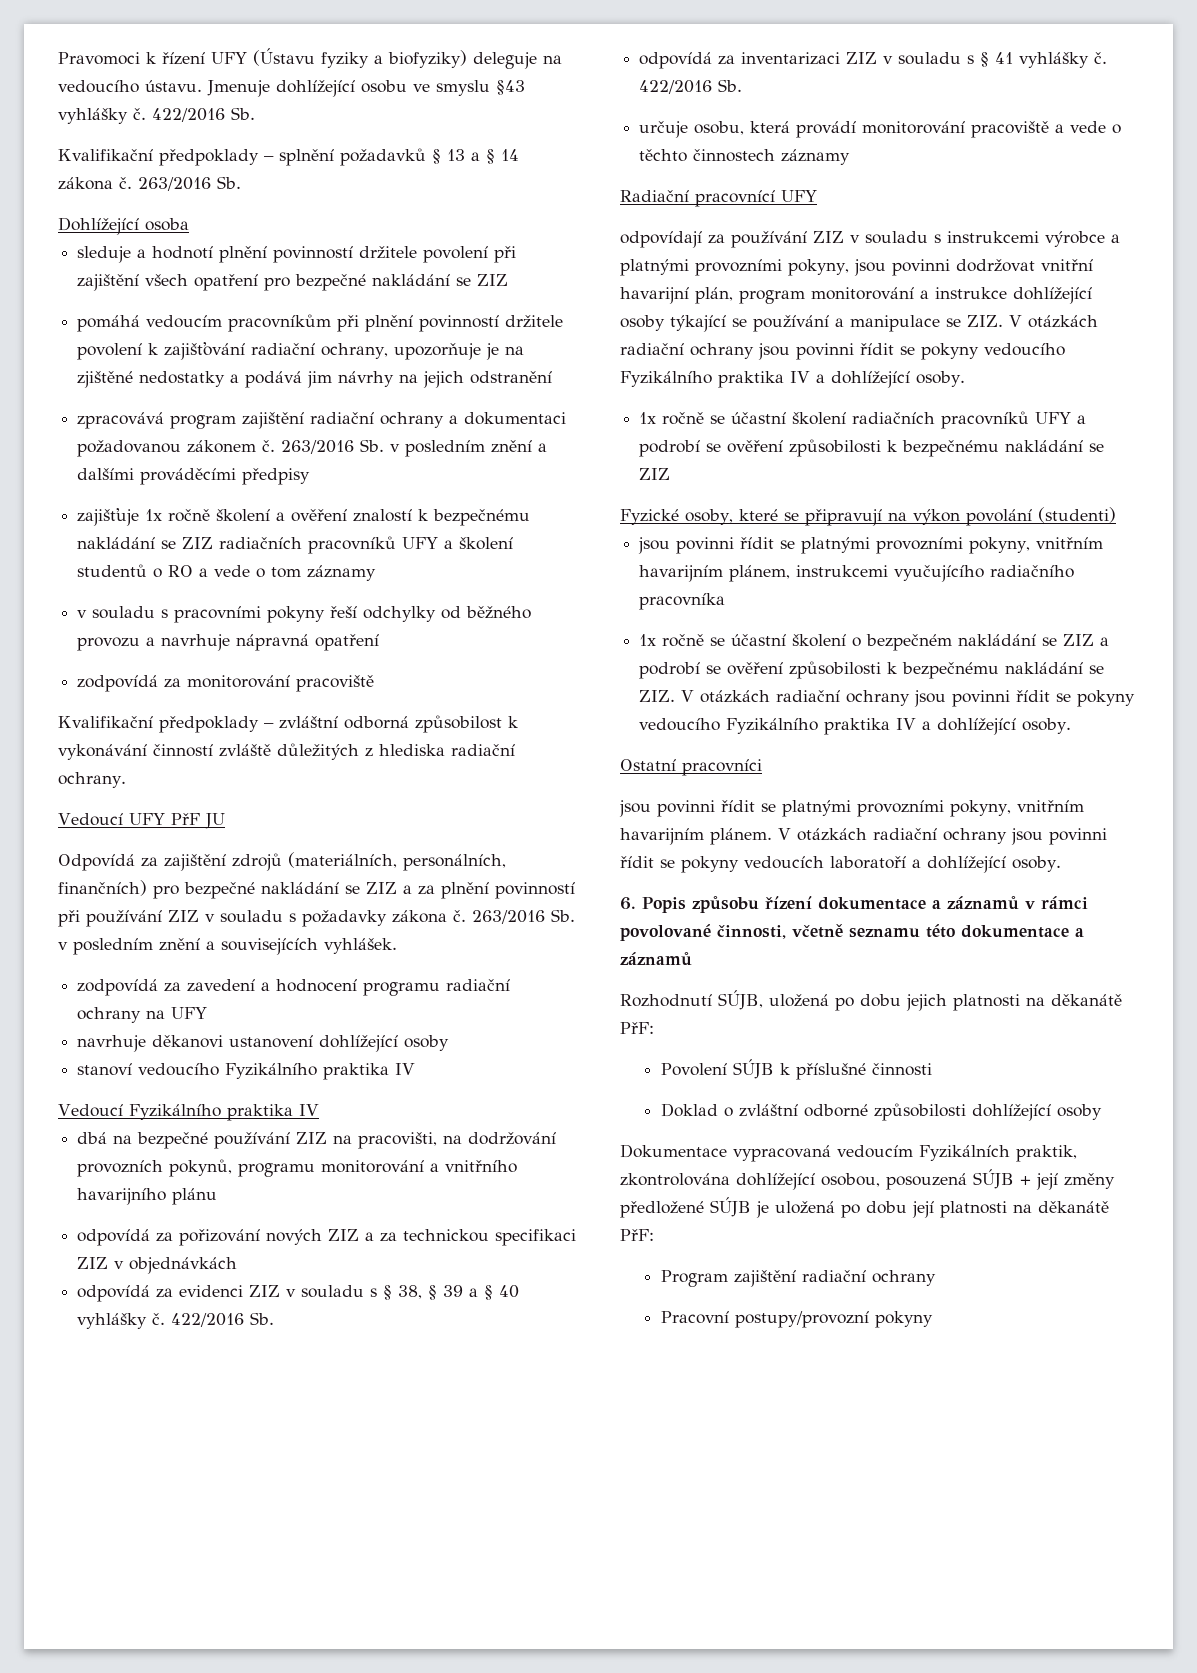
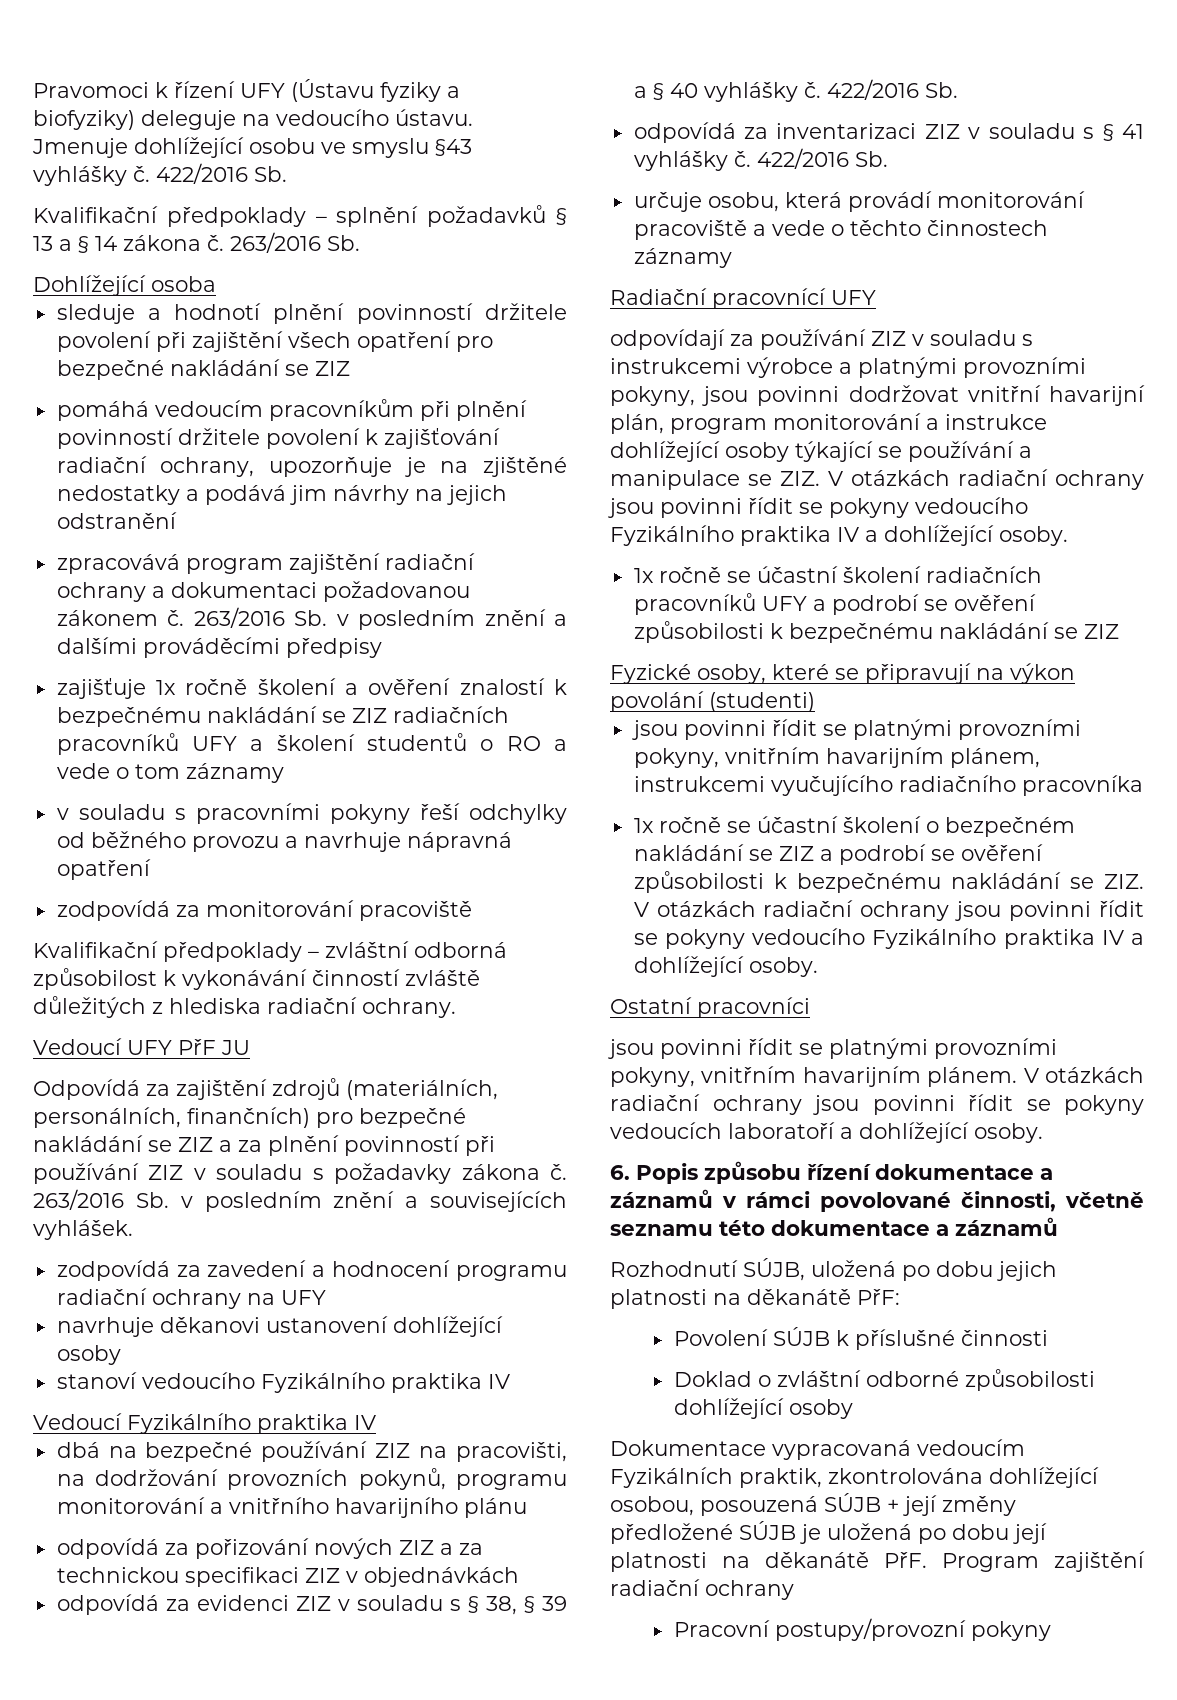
- Dokumentace vypracovaná vedoucím Fyzikálních praktik, zkontrolována dohlížející osobou, posouzená SÚJB + její změny předložené SÚJB je uložená po dobu její platnosti na děkanátě PřF:
- Program zajištění radiační ochrany
+ Dokumentace vypracovaná vedoucím Fyzikálních praktik, zkontrolována dohlížející osobou, posouzená SÚJB + její změny předložené SÚJB je uložená po dobu její platnosti na děkanátě PřF. Program zajištění radiační ochrany

